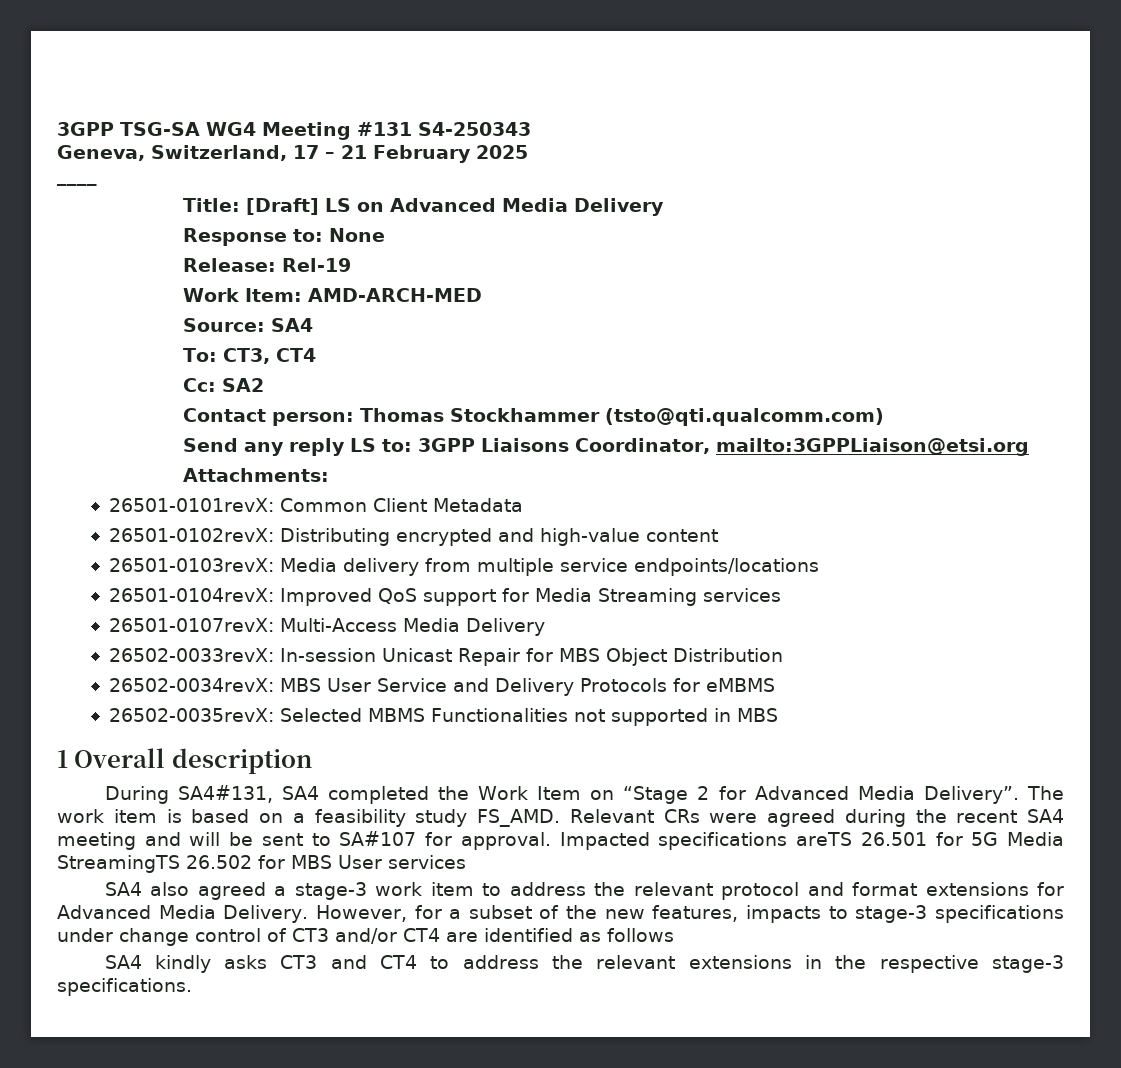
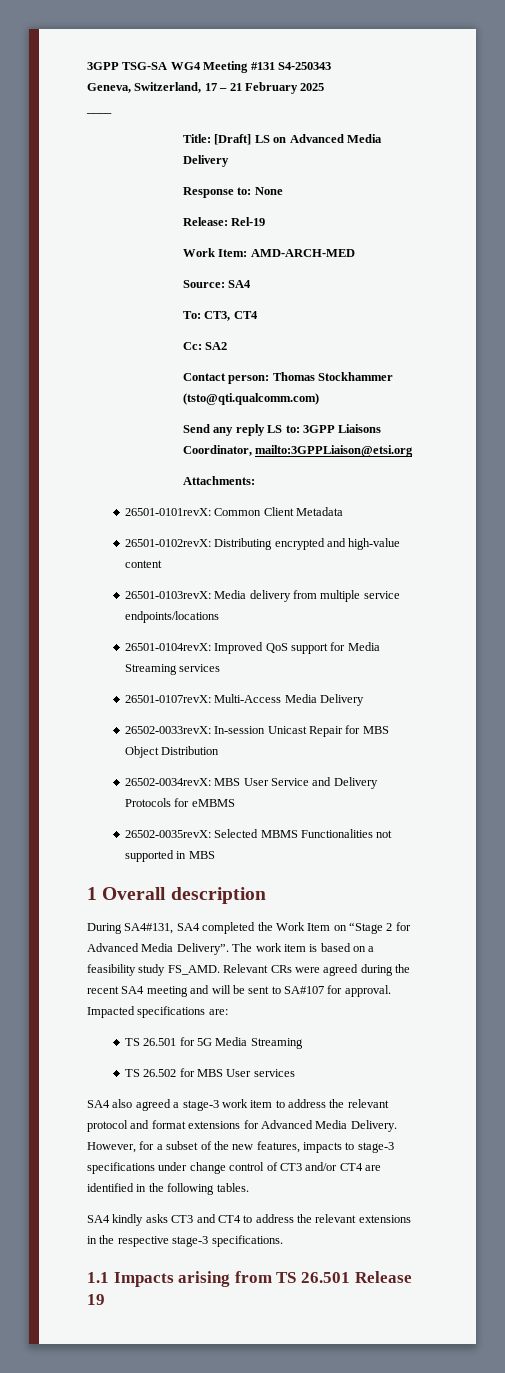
- Impacted specifications areTS 26.501 for 5G Media StreamingTS 26.502 for MBS User services
+ Impacted specifications are:
+ TS 26.501 for 5G Media Streaming
+ TS 26.502 for MBS User services
- However, for a subset of the new features, impacts to stage-3 specifications under change control of CT3 and/or CT4 are identified as follows
+ However, for a subset of the new features, impacts to stage-3 specifications under change control of CT3 and/or CT4 are identified in the following tables.
+ 1.1 Impacts arising from TS 26.501 Release 19

